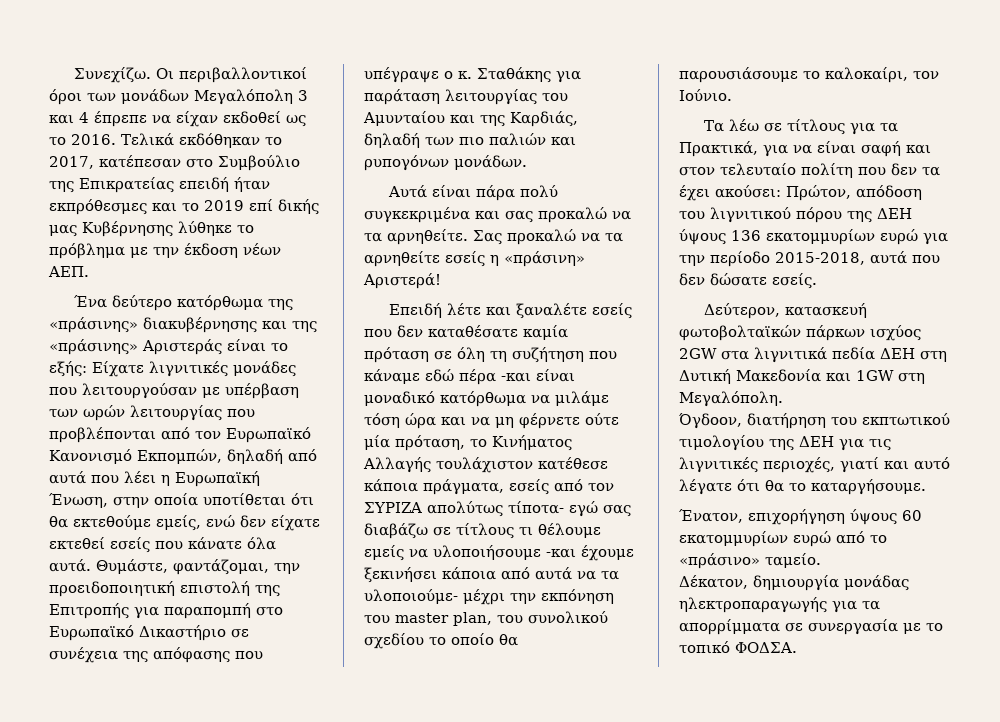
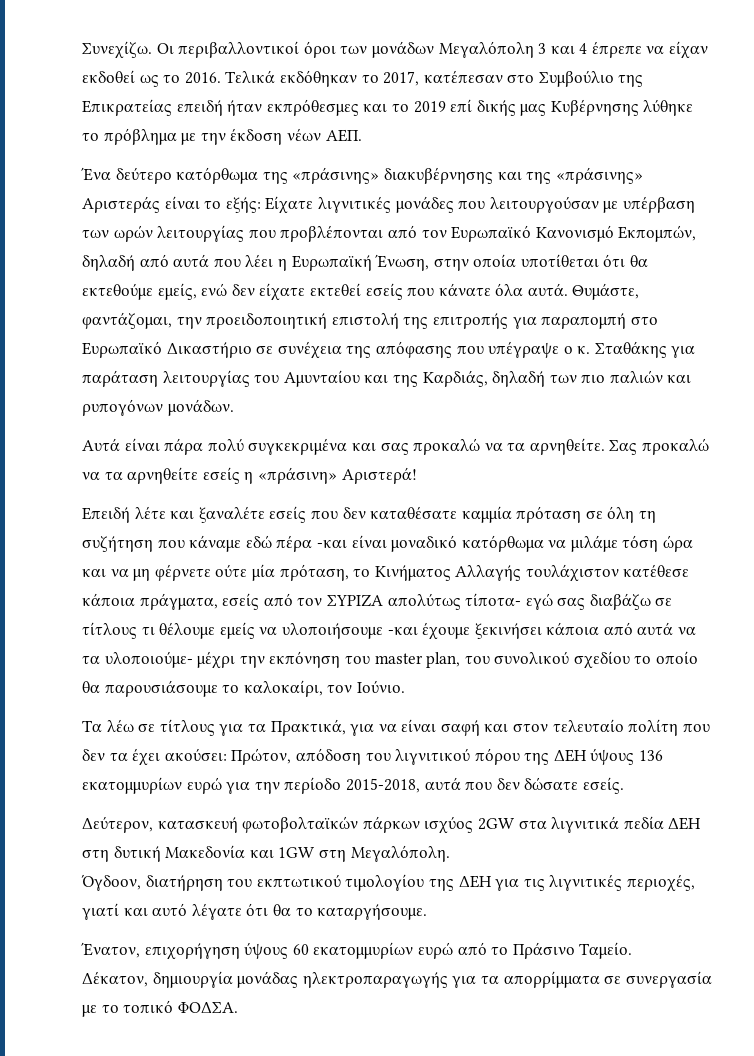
- Θυμάστε, φαντάζομαι, την προειδοποιητική επιστολή της Επιτροπής για παραπομπή στο Ευρωπαϊκό Δικαστήριο σε συνέχεια της απόφασης που υπέγραψε ο κ.
+ Θυμάστε, φαντάζομαι, την προειδοποιητική επιστολή της επιτροπής για παραπομπή στο Ευρωπαϊκό Δικαστήριο σε συνέχεια της απόφασης που υπέγραψε ο κ.
- Επειδή λέτε και ξαναλέτε εσείς που δεν καταθέσατε καμία πρόταση σε όλη τη συζήτηση που κάναμε εδώ πέρα -και είναι μοναδικό κατόρθωμα να μιλάμε τόση ώρα και να μη φέρνετε ούτε μία πρόταση, το Κινήματος Αλλαγής τουλάχιστον κατέθεσε κάποια πράγματα, εσείς από τον ΣΥΡΙΖΑ απολύτως τίποτα- εγώ σας διαβάζω σε τίτλους τι θέλουμε εμείς να υλοποιήσουμε -και έχουμε ξεκινήσει κάποια από αυτά να τα υλοποιούμε- μέχρι την εκπόνηση του master plan, του συνολικού σχεδίου το οποίο θα παρουσιάσουμε το καλοκαίρι, τον Ιούνιο.
+ Επειδή λέτε και ξαναλέτε εσείς που δεν καταθέσατε καμμία πρόταση σε όλη τη συζήτηση που κάναμε εδώ πέρα -και είναι μοναδικό κατόρθωμα να μιλάμε τόση ώρα και να μη φέρνετε ούτε μία πρόταση, το Κινήματος Αλλαγής τουλάχιστον κατέθεσε κάποια πράγματα, εσείς από τον ΣΥΡΙΖΑ απολύτως τίποτα- εγώ σας διαβάζω σε τίτλους τι θέλουμε εμείς να υλοποιήσουμε -και έχουμε ξεκινήσει κάποια από αυτά να τα υλοποιούμε- μέχρι την εκπόνηση του master plan, του συνολικού σχεδίου το οποίο θα παρουσιάσουμε το καλοκαίρι, τον Ιούνιο.
- Δεύτερον, κατασκευή φωτοβολταϊκών πάρκων ισχύος 2GW στα λιγνιτικά πεδία ΔΕΗ στη Δυτική Μακεδονία και 1GW στη Μεγαλόπολη.
+ Δεύτερον, κατασκευή φωτοβολταϊκών πάρκων ισχύος 2GW στα λιγνιτικά πεδία ΔΕΗ στη δυτική Μακεδονία και 1GW στη Μεγαλόπολη.
- Ένατον, επιχορήγηση ύψους 60 εκατομμυρίων ευρώ από το «πράσινο» ταμείο.
+ Ένατον, επιχορήγηση ύψους 60 εκατομμυρίων ευρώ από το Πράσινο Ταμείο.

